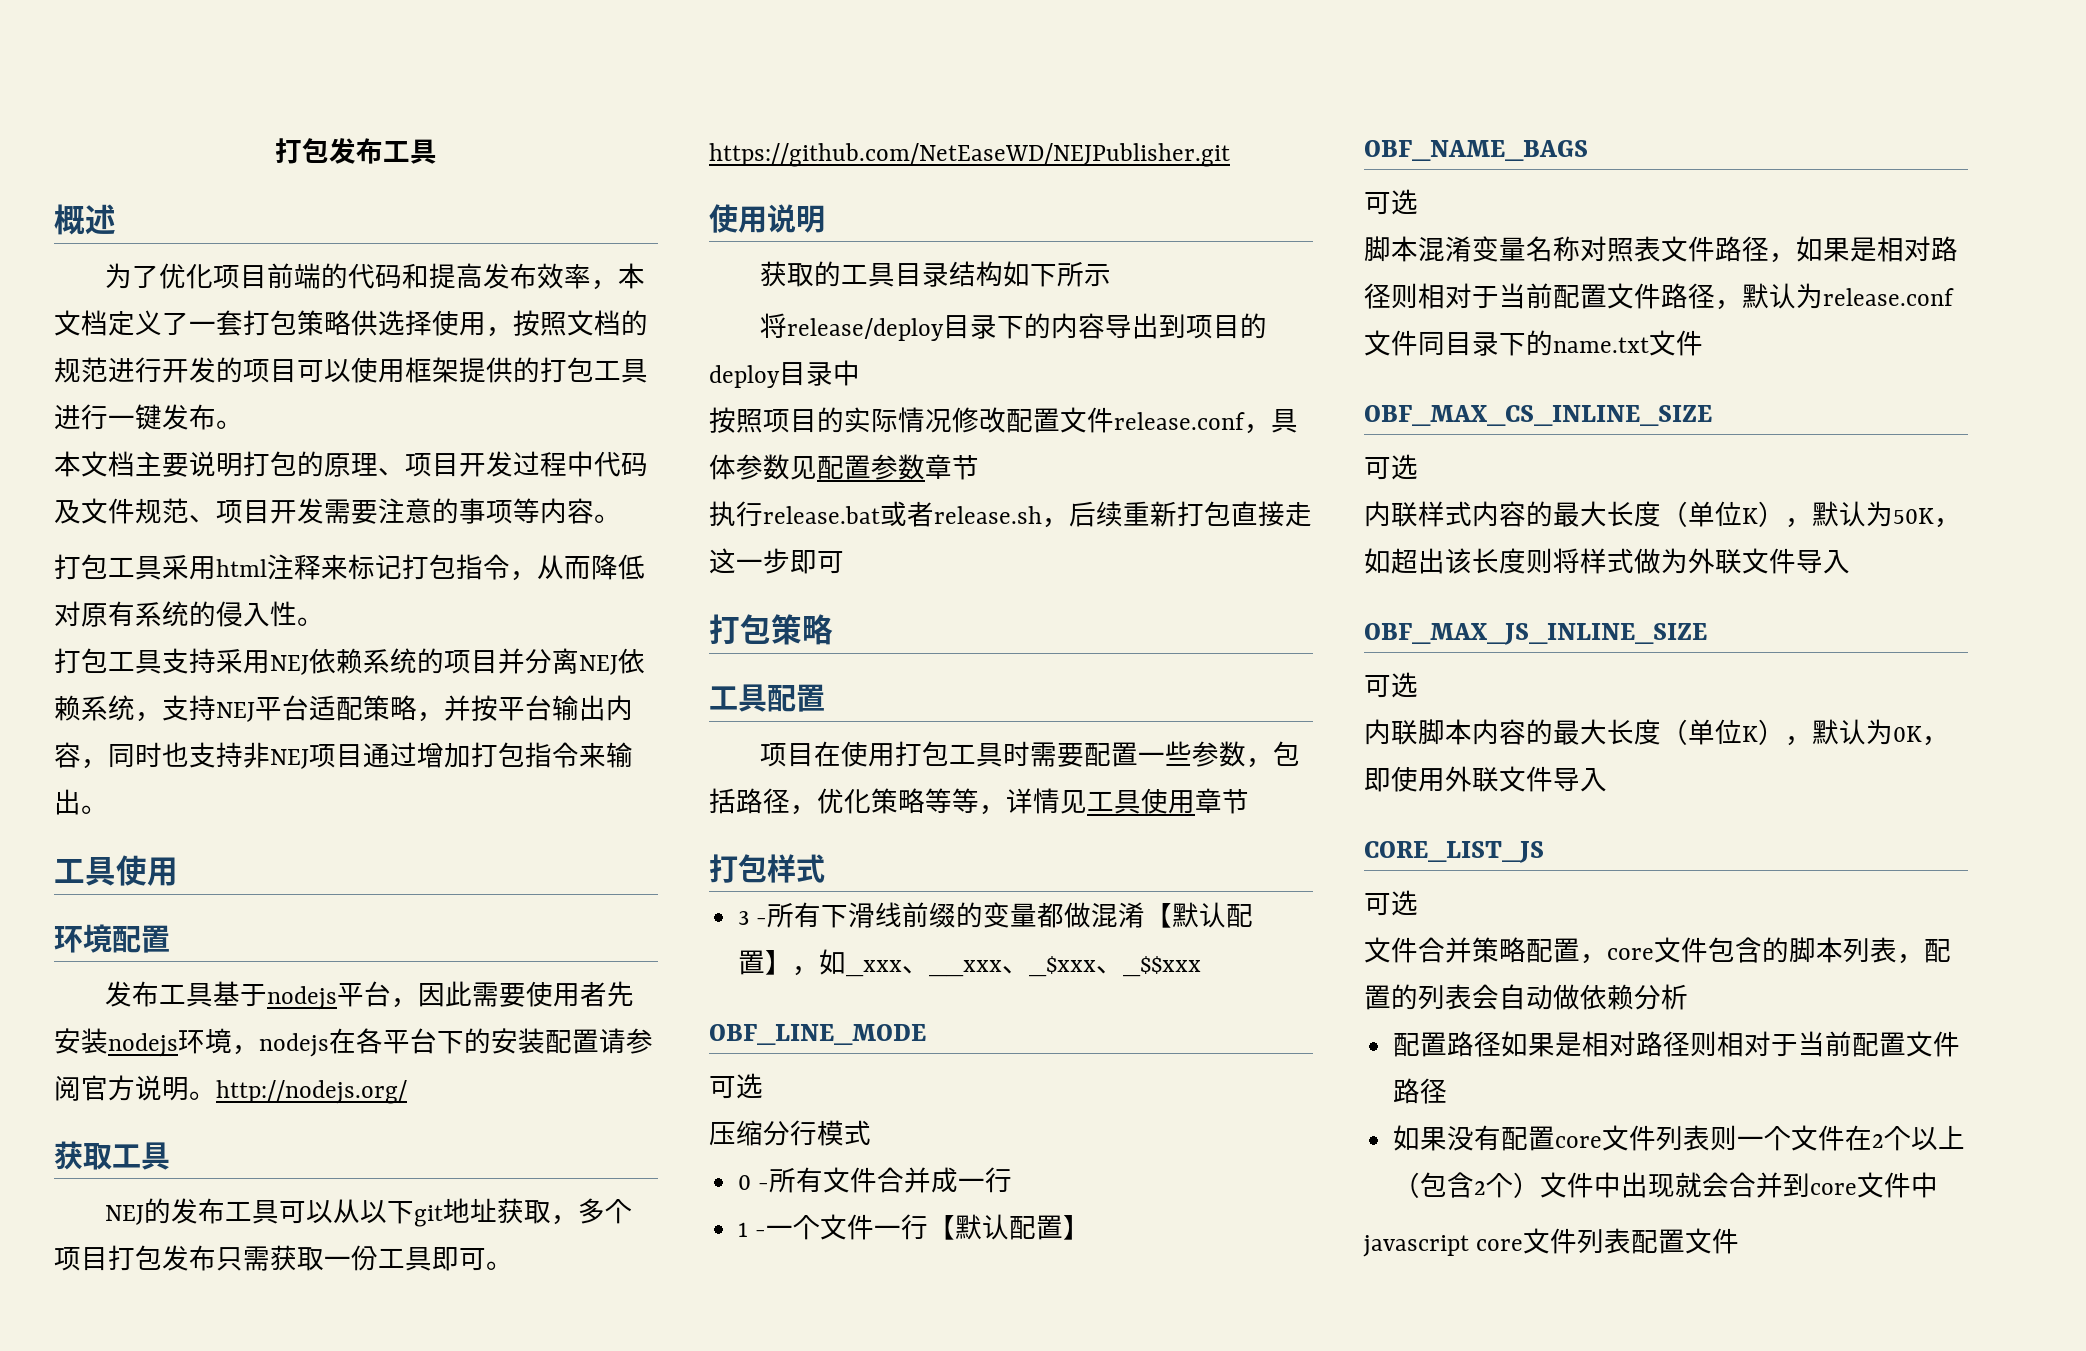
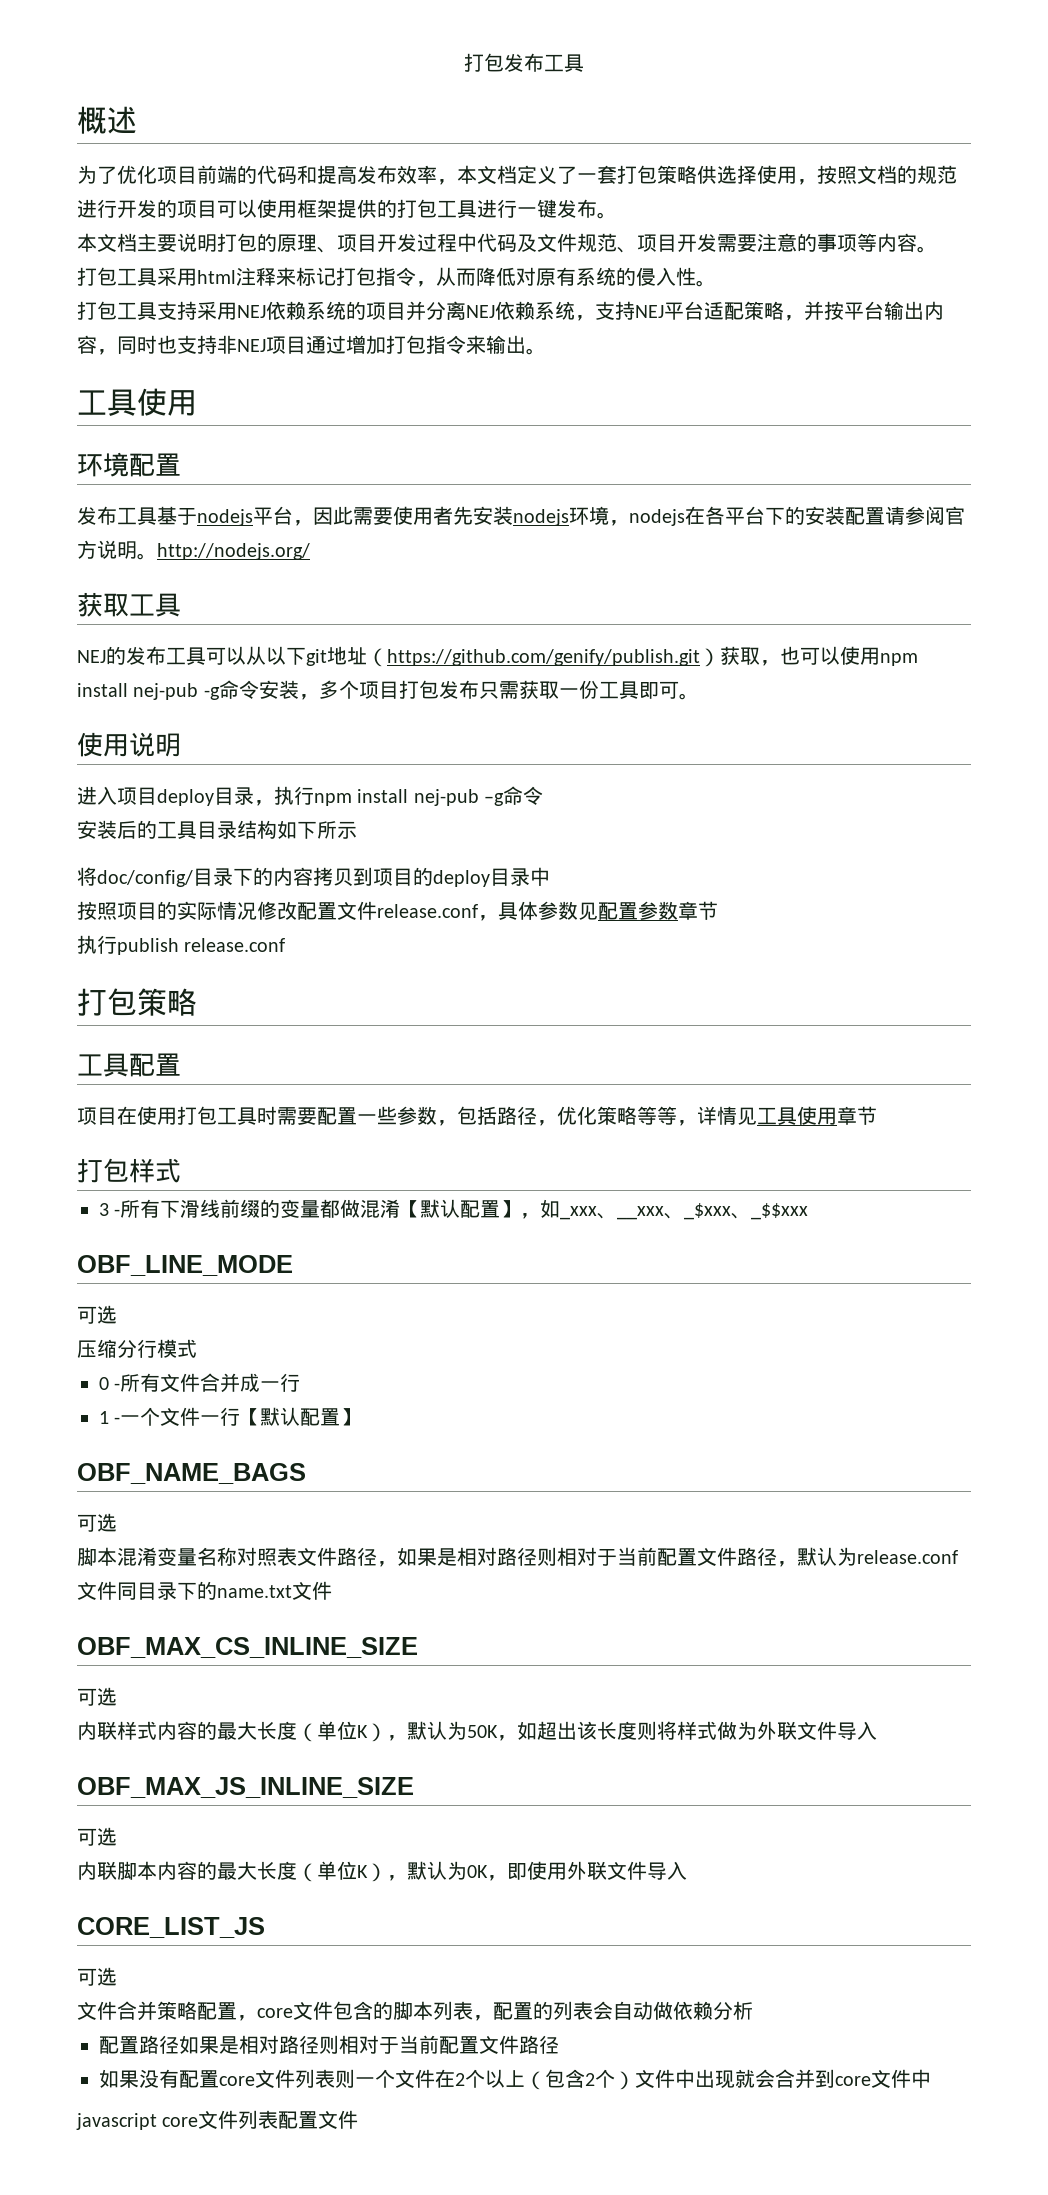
- NEJ的发布工具可以从以下git地址获取，多个项目打包发布只需获取一份工具即可。https://github.com/NetEaseWD/NEJPublisher.git
+ NEJ的发布工具可以从以下git地址（https://github.com/genify/publish.git）获取，也可以使用npm install nej-pub -g命令安装，多个项目打包发布只需获取一份工具即可。
- 获取的工具目录结构如下所示
+ 进入项目deploy目录，执行npm install nej-pub –g命令
+ 安装后的工具目录结构如下所示
- 将release/deploy目录下的内容导出到项目的deploy目录中
+ 将doc/config/目录下的内容拷贝到项目的deploy目录中
- 执行release.bat或者release.sh，后续重新打包直接走这一步即可
+ 执行publish release.conf

